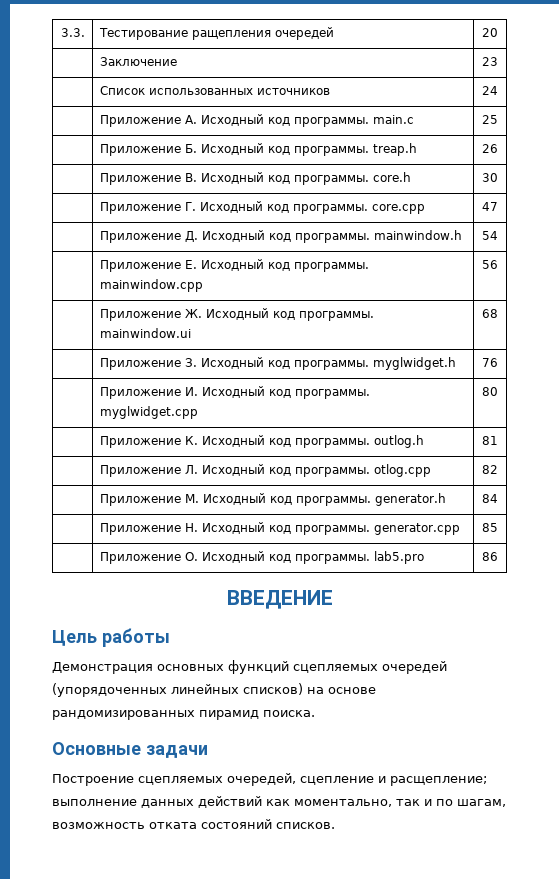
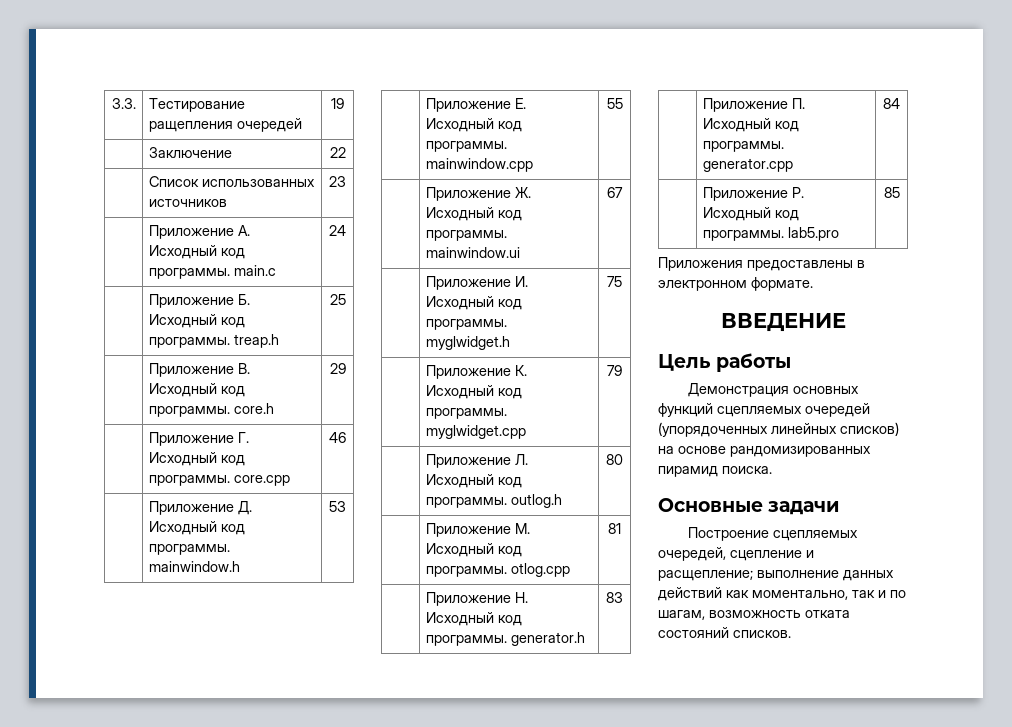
- 3.3. | Тестирование ращепления очередей | 20
+ 3.3. | Тестирование ращепления очередей | 19
- | Заключение | 23
+ | Заключение | 22
- | Список использованных источников | 24
+ | Список использованных источников | 23
- | Приложение А. Исходный код программы. main.c | 25
+ | Приложение А. Исходный код программы. main.c | 24
- | Приложение Б. Исходный код программы. treap.h | 26
+ | Приложение Б. Исходный код программы. treap.h | 25
- | Приложение В. Исходный код программы. core.h | 30
+ | Приложение В. Исходный код программы. core.h | 29
- | Приложение Г. Исходный код программы. core.cpp | 47
+ | Приложение Г. Исходный код программы. core.cpp | 46
- | Приложение Д. Исходный код программы. mainwindow.h | 54
+ | Приложение Д. Исходный код программы. mainwindow.h | 53
- | Приложение Е. Исходный код программы. mainwindow.cpp | 56
+ | Приложение Е. Исходный код программы. mainwindow.cpp | 55
- | Приложение Ж. Исходный код программы. mainwindow.ui | 68
- | Приложение З. Исходный код программы. myglwidget.h | 76
+ | Приложение Ж. Исходный код программы. mainwindow.ui | 67
- | Приложение И. Исходный код программы. myglwidget.cpp | 80
+ | Приложение И. Исходный код программы. myglwidget.h | 75
- | Приложение К. Исходный код программы. outlog.h | 81
+ | Приложение К. Исходный код программы. myglwidget.cpp | 79
- | Приложение Л. Исходный код программы. otlog.cpp | 82
+ | Приложение Л. Исходный код программы. outlog.h | 80
- | Приложение М. Исходный код программы. generator.h | 84
+ | Приложение М. Исходный код программы. otlog.cpp | 81
- | Приложение Н. Исходный код программы. generator.cpp | 85
- | Приложение О. Исходный код программы. lab5.pro | 86
+ | Приложение Н. Исходный код программы. generator.h | 83
+ | Приложение П. Исходный код программы. generator.cpp | 84
+ | Приложение Р. Исходный код программы. lab5.pro | 85
+ Приложения предоставлены в электронном формате.

